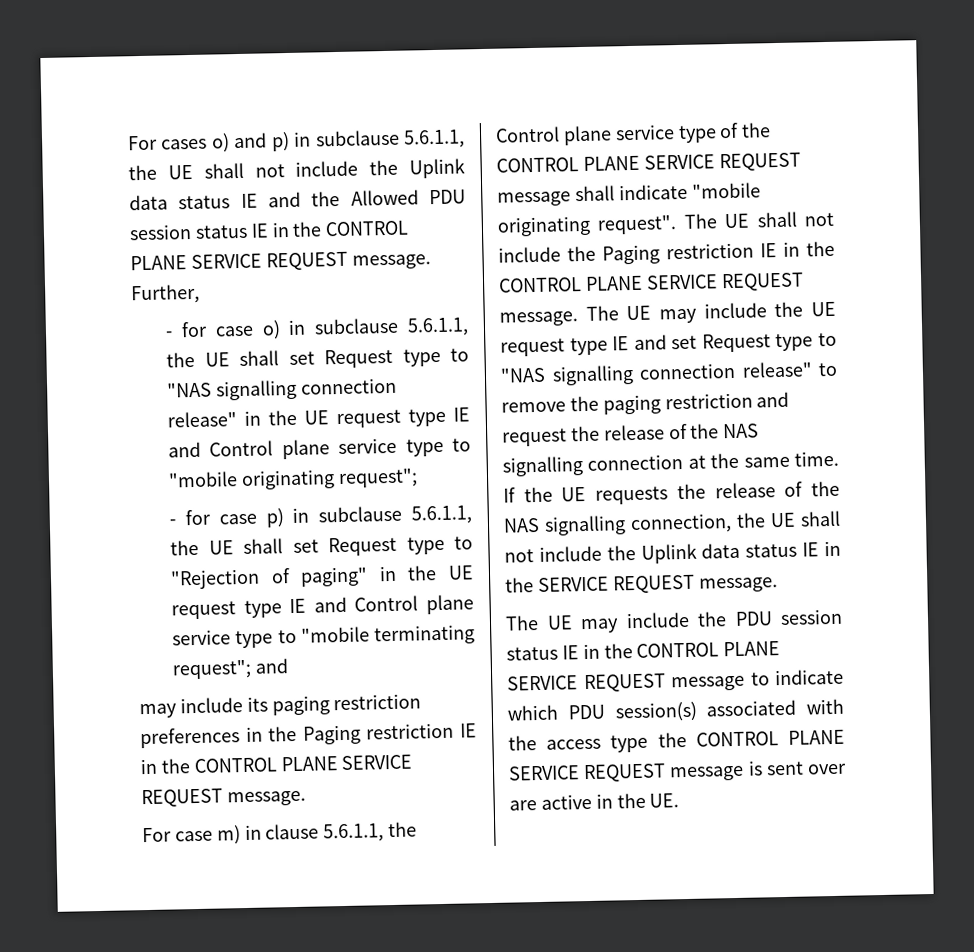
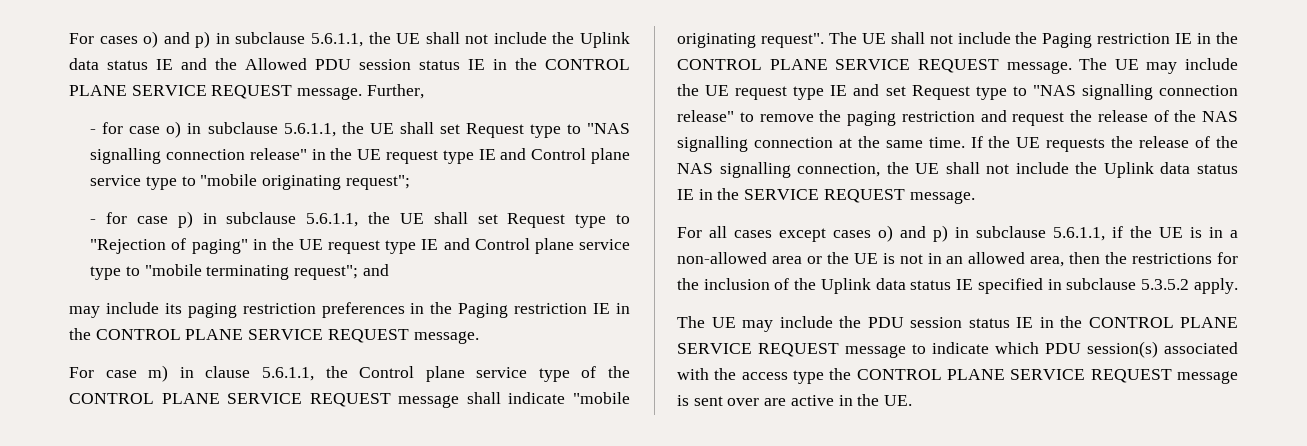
+ For all cases except cases o) and p) in subclause 5.6.1.1, if the UE is in a non-allowed area or the UE is not in an allowed area, then the restrictions for the inclusion of the Uplink data status IE specified in subclause 5.3.5.2 apply.

